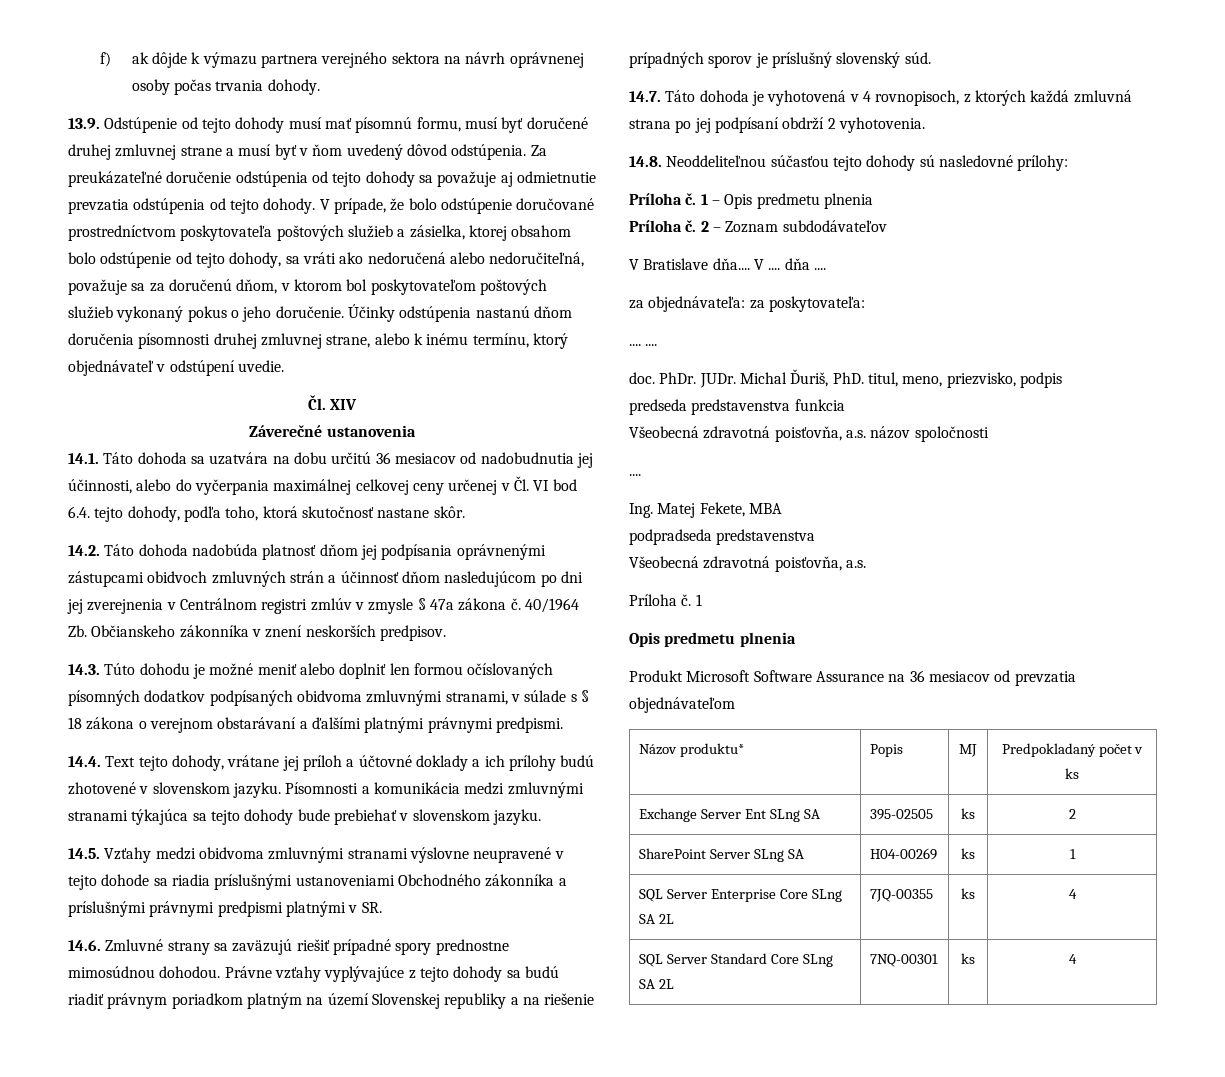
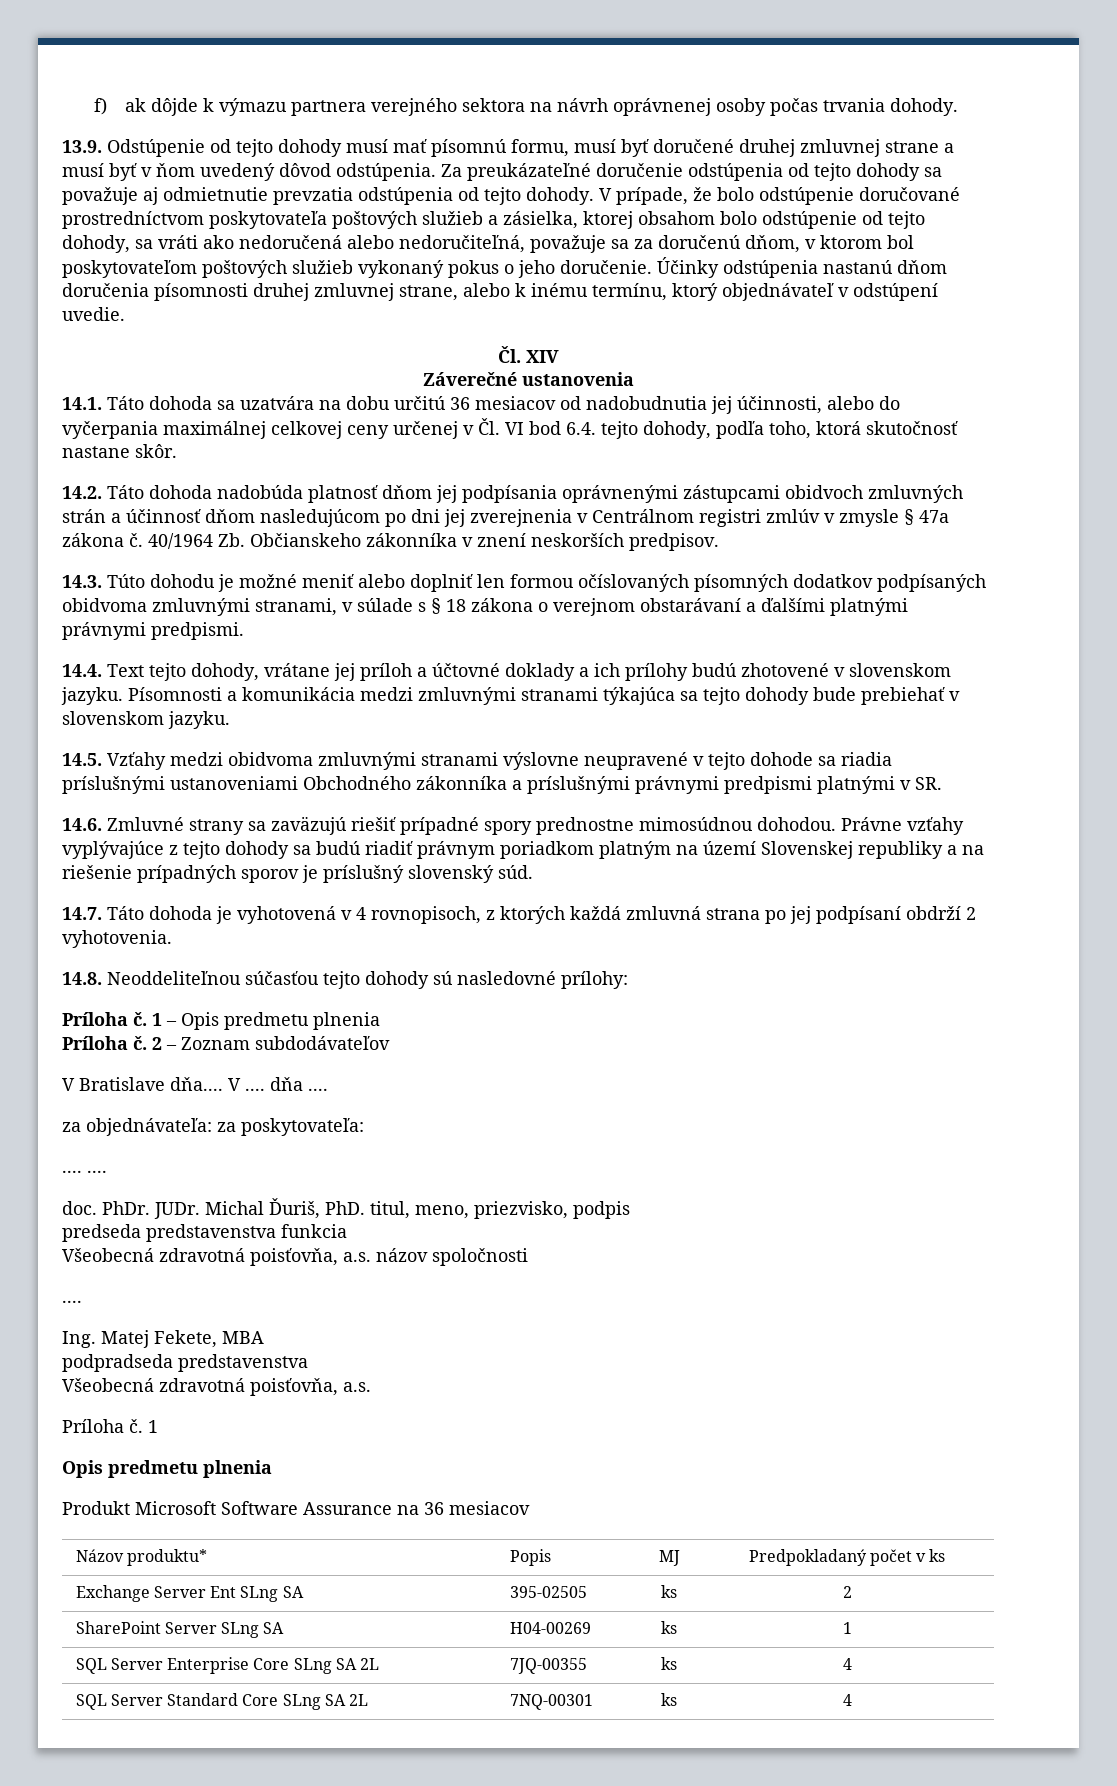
- Produkt Microsoft Software Assurance na 36 mesiacov od prevzatia objednávateľom
+ Produkt Microsoft Software Assurance na 36 mesiacov

